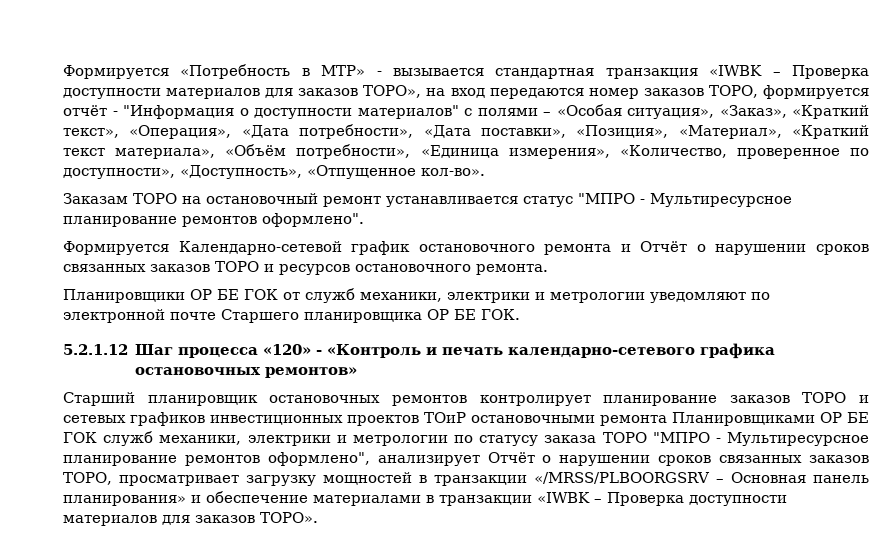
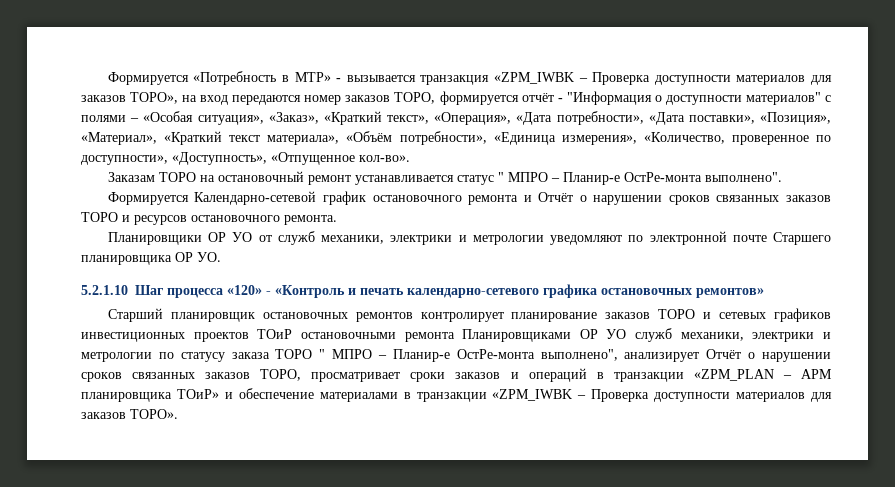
- Формируется «Потребность в МТР» - вызывается стандартная транзакция «IWBK – Проверка доступности материалов для заказов ТОРО», на вход передаются номер заказов ТОРО, формируется отчёт - "Информация о доступности материалов" с полями – «Особая ситуация», «Заказ», «Краткий текст», «Операция», «Дата потребности», «Дата поставки», «Позиция», «Материал», «Краткий текст материала», «Объём потребности», «Единица измерения», «Количество, проверенное по доступности», «Доступность», «Отпущенное кол-во».
+ Формируется «Потребность в МТР» - вызывается транзакция «ZPM_IWBK – Проверка доступности материалов для заказов ТОРО», на вход передаются номер заказов ТОРО, формируется отчёт - "Информация о доступности материалов" с полями – «Особая ситуация», «Заказ», «Краткий текст», «Операция», «Дата потребности», «Дата поставки», «Позиция», «Материал», «Краткий текст материала», «Объём потребности», «Единица измерения», «Количество, проверенное по доступности», «Доступность», «Отпущенное кол-во».
- Заказам ТОРО на остановочный ремонт устанавливается статус "МПРО - Мультиресурсное планирование ремонтов оформлено".
+ Заказам ТОРО на остановочный ремонт устанавливается статус " МПРО – Планир-е ОстРе-монта выполнено".
- Планировщики ОР БЕ ГОК от служб механики, электрики и метрологии уведомляют по электронной почте Старшего планировщика ОР БЕ ГОК.
- 5.2.1.12 Шаг процесса «120» - «Контроль и печать календарно-сетевого графика остановочных ремонтов»
+ Планировщики ОР УО от служб механики, электрики и метрологии уведомляют по электронной почте Старшего планировщика ОР УО.
+ 5.2.1.10 Шаг процесса «120» - «Контроль и печать календарно-сетевого графика остановочных ремонтов»
- Старший планировщик остановочных ремонтов контролирует планирование заказов ТОРО и сетевых графиков инвестиционных проектов ТОиР остановочными ремонта Планировщиками ОР БЕ ГОК служб механики, электрики и метрологии по статусу заказа ТОРО "МПРО - Мультиресурсное планирование ремонтов оформлено", анализирует Отчёт о нарушении сроков связанных заказов ТОРО, просматривает загрузку мощностей в транзакции «/MRSS/PLBOORGSRV – Основная панель планирования» и обеспечение материалами в транзакции «IWBK – Проверка доступности материалов для заказов ТОРО».
+ Старший планировщик остановочных ремонтов контролирует планирование заказов ТОРО и сетевых графиков инвестиционных проектов ТОиР остановочными ремонта Планировщиками ОР УО служб механики, электрики и метрологии по статусу заказа ТОРО " МПРО – Планир-е ОстРе-монта выполнено", анализирует Отчёт о нарушении сроков связанных заказов ТОРО, просматривает сроки заказов и операций в транзакции «ZPM_PLAN – АРМ планировщика ТОиР» и обеспечение материалами в транзакции «ZPM_IWBK – Проверка доступности материалов для заказов ТОРО».

